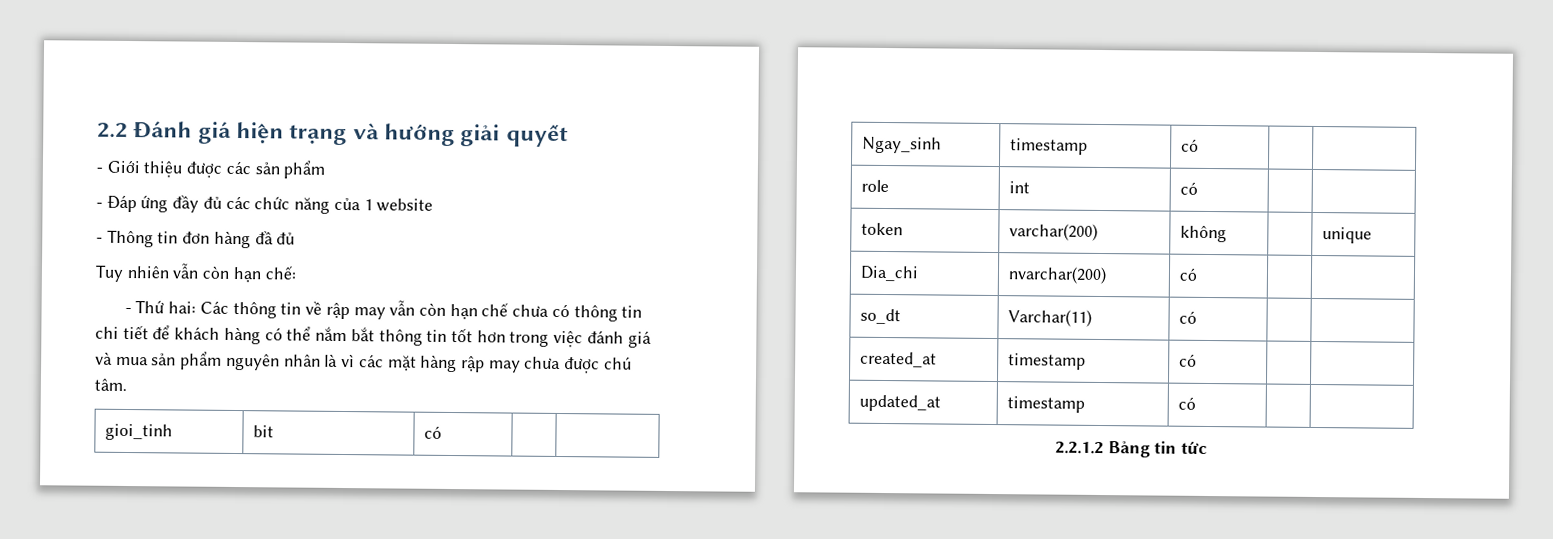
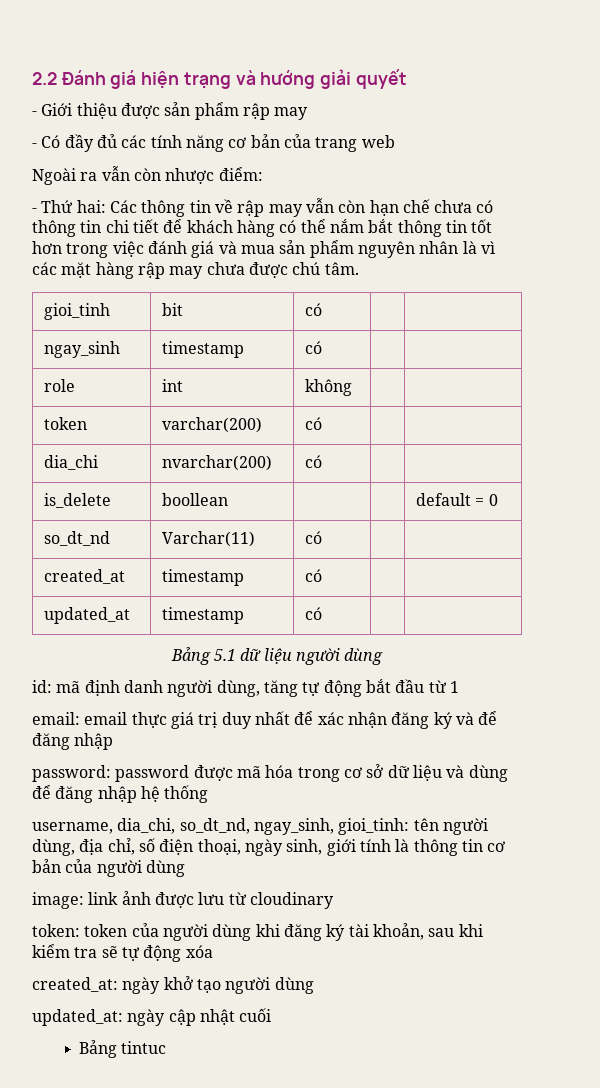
- - Giới thiệu được các sản phẩm
- - Đáp ứng đầy đủ các chức năng của 1 website
- - Thông tin đơn hàng đầ đủ
- Tuy nhiên vẫn còn hạn chế:
+ - Giới thiệu được sản phẩm rập may
+ - Có đầy đủ các tính năng cơ bản của trang web
+ Ngoài ra vẫn còn nhược điểm:
- Ngay_sinh | timestamp | có | |
+ ngay_sinh | timestamp | có | |
- role | int | có | |
+ role | int | không | |
- token | varchar(200) | không | | unique
- Dia_chi | nvarchar(200) | có | |
+ token | varchar(200) | có | |
+ dia_chi | nvarchar(200) | có | |
- so_dt | Varchar(11) | có | |
+ is_delete | boollean | | | default = 0
+ so_dt_nd | Varchar(11) | có | |
- 2.2.1.2 Bảng tin tức
+ Bảng 5.1 dữ liệu người dùng
+ id: mã định danh người dùng, tăng tự động bắt đầu từ 1
+ email: email thực giá trị duy nhất để xác nhận đăng ký và để đăng nhập
+ password: password được mã hóa trong cơ sở dữ liệu và dùng để đăng nhập hệ thống
+ username, dia_chi, so_dt_nd, ngay_sinh, gioi_tinh: tên người dùng, địa chỉ, số điện thoại, ngày sinh, giới tính là thông tin cơ bản của người dùng
+ image: link ảnh được lưu từ cloudinary
+ token: token của người dùng khi đăng ký tài khoản, sau khi kiểm tra sẽ tự động xóa
+ created_at: ngày khở tạo người dùng
+ updated_at: ngày cập nhật cuối
+ Bảng tintuc

